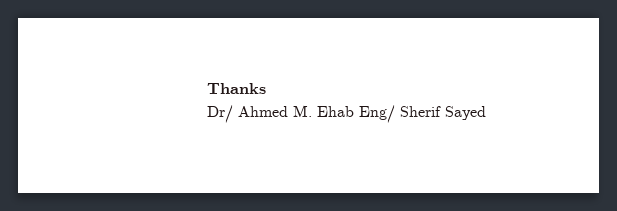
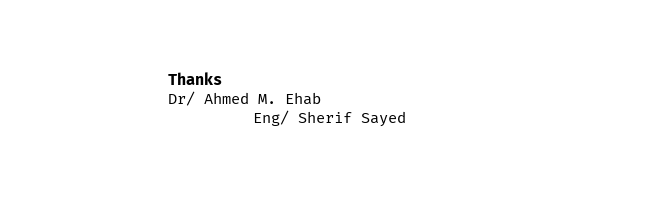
- Dr/ Ahmed M. Ehab Eng/ Sherif Sayed
+ Dr/ Ahmed M. Ehab
+ Eng/ Sherif Sayed

